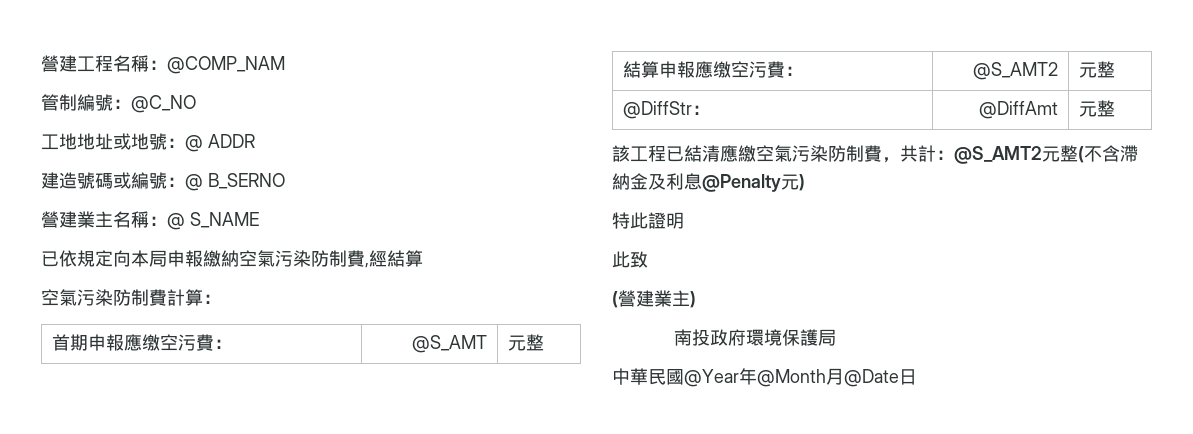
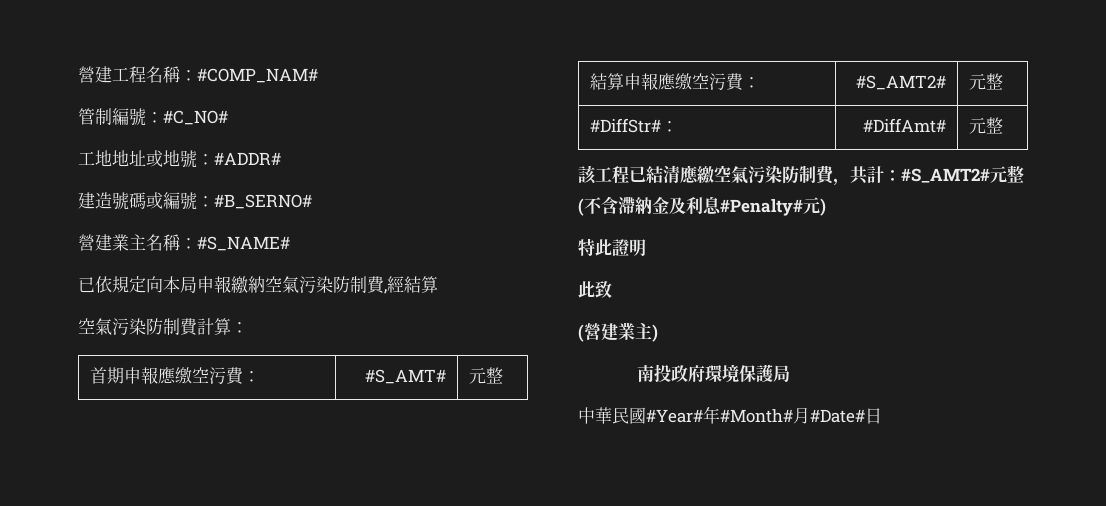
- 營建工程名稱：@COMP_NAM
+ 營建工程名稱：#COMP_NAM#
- 管制編號：@C_NO
+ 管制編號：#C_NO#
- 工地地址或地號：@ ADDR
+ 工地地址或地號：#ADDR#
- 建造號碼或編號：@ B_SERNO
+ 建造號碼或編號：#B_SERNO#
- 營建業主名稱：@ S_NAME
+ 營建業主名稱：#S_NAME#
- 首期申報應缴空污費： | @S_AMT | 元整
+ 首期申報應缴空污費： | #S_AMT# | 元整
- 結算申報應缴空污費： | @S_AMT2 | 元整
- @DiffStr： | @DiffAmt | 元整
+ 結算申報應缴空污費： | #S_AMT2# | 元整
+ #DiffStr#： | #DiffAmt# | 元整
- 該工程已結清應繳空氣污染防制費，共計：@S_AMT2元整(不含滯納金及利息@Penalty元)
+ 該工程已結清應繳空氣污染防制費，共計：#S_AMT2#元整(不含滯納金及利息#Penalty#元)
- 中華民國@Year年@Month月@Date日
+ 中華民國#Year#年#Month#月#Date#日

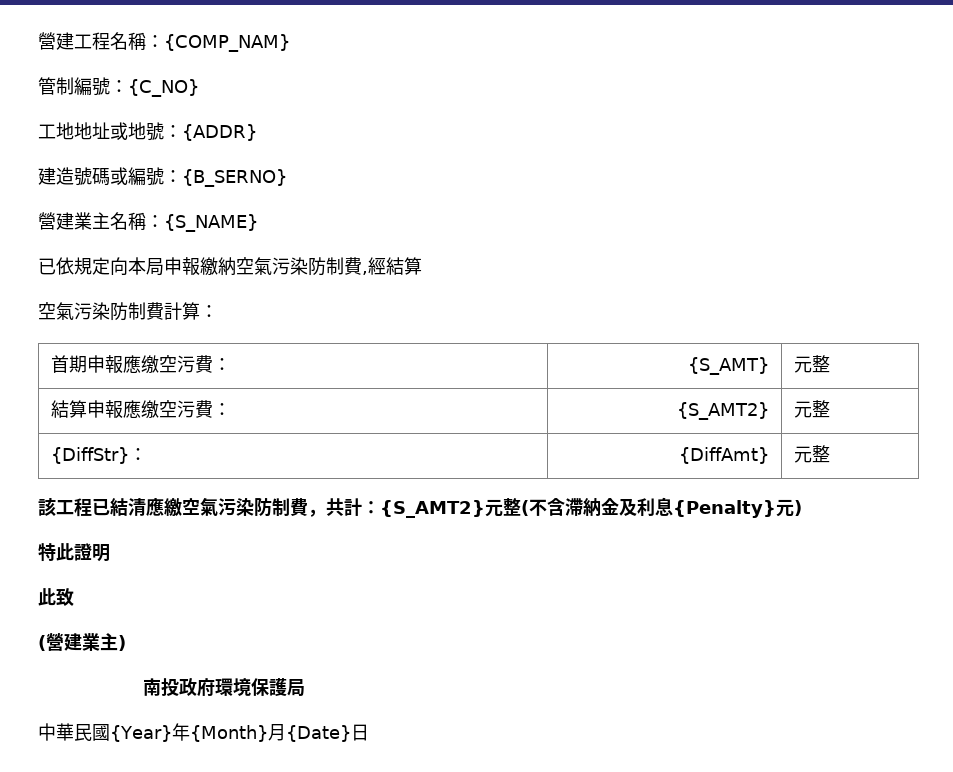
- 營建工程名稱：#COMP_NAM#
+ 營建工程名稱：{COMP_NAM}
- 管制編號：#C_NO#
+ 管制編號：{C_NO}
- 工地地址或地號：#ADDR#
+ 工地地址或地號：{ADDR}
- 建造號碼或編號：#B_SERNO#
+ 建造號碼或編號：{B_SERNO}
- 營建業主名稱：#S_NAME#
+ 營建業主名稱：{S_NAME}
- 首期申報應缴空污費： | #S_AMT# | 元整
+ 首期申報應缴空污費： | {S_AMT} | 元整
- 結算申報應缴空污費： | #S_AMT2# | 元整
- #DiffStr#： | #DiffAmt# | 元整
+ 結算申報應缴空污費： | {S_AMT2} | 元整
+ {DiffStr}： | {DiffAmt} | 元整
- 該工程已結清應繳空氣污染防制費，共計：#S_AMT2#元整(不含滯納金及利息#Penalty#元)
+ 該工程已結清應繳空氣污染防制費，共計：{S_AMT2}元整(不含滯納金及利息{Penalty}元)
- 中華民國#Year#年#Month#月#Date#日
+ 中華民國{Year}年{Month}月{Date}日

